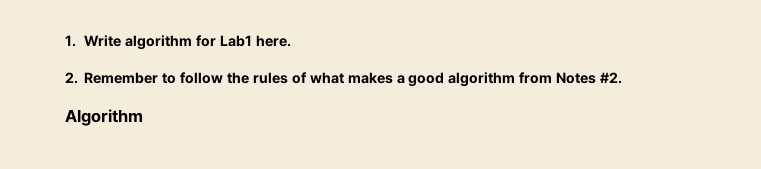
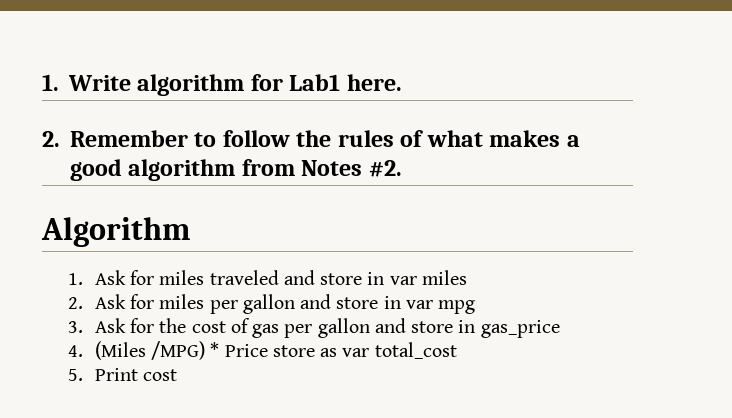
+ 1. Ask for miles traveled and store in var miles
+ 2. Ask for miles per gallon and store in var mpg
+ 3. Ask for the cost of gas per gallon and store in gas_price
+ 4. (Miles /MPG) * Price store as var total_cost
+ 5. Print cost

